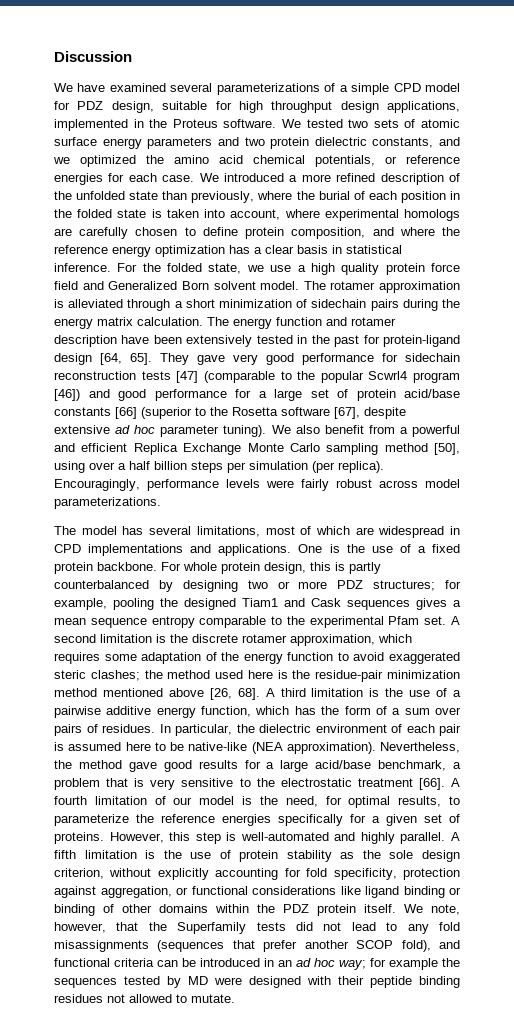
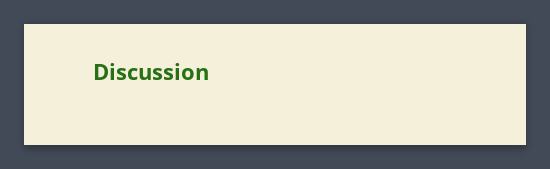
- We have examined several parameterizations of a simple CPD model for PDZ design, suitable for high throughput design applications, implemented in the Proteus software. We tested two sets of atomic surface energy parameters and two protein dielectric constants, and we optimized the amino acid chemical potentials, or reference energies for each case. We introduced a more refined description of the unfolded state than previously, where the burial of each position in the folded state is taken into account, where experimental homologs are carefully chosen to define protein composition, and where the reference energy optimization has a clear basis in statistical inference. For the folded state, we use a high quality protein force field and Generalized Born solvent model. The rotamer approximation is alleviated through a short minimization of sidechain pairs during the energy matrix calculation. The energy function and rotamer description have been extensively tested in the past for protein-ligand design [64, 65]. They gave very good performance for sidechain reconstruction tests [47] (comparable to the popular Scwrl4 program [46]) and good performance for a large set of protein acid/base constants [66] (superior to the Rosetta software [67], despite extensive ad hoc parameter tuning). We also benefit from a powerful and efficient Replica Exchange Monte Carlo sampling method [50], using over a half billion steps per simulation (per replica). Encouragingly, performance levels were fairly robust across model parameterizations.
- The model has several limitations, most of which are widespread in CPD implementations and applications. One is the use of a fixed protein backbone. For whole protein design, this is partly counterbalanced by designing two or more PDZ structures; for example, pooling the designed Tiam1 and Cask sequences gives a mean sequence entropy comparable to the experimental Pfam set. A second limitation is the discrete rotamer approximation, which requires some adaptation of the energy function to avoid exaggerated steric clashes; the method used here is the residue-pair minimization method mentioned above [26, 68]. A third limitation is the use of a pairwise additive energy function, which has the form of a sum over pairs of residues. In particular, the dielectric environment of each pair is assumed here to be native-like (NEA approximation). Nevertheless, the method gave good results for a large acid/base benchmark, a problem that is very sensitive to the electrostatic treatment [66]. A fourth limitation of our model is the need, for optimal results, to parameterize the reference energies specifically for a given set of proteins. However, this step is well-automated and highly parallel. A fifth limitation is the use of protein stability as the sole design criterion, without explicitly accounting for fold specificity, protection against aggregation, or functional considerations like ligand binding or binding of other domains within the PDZ protein itself. We note, however, that the Superfamily tests did not lead to any fold misassignments (sequences that prefer another SCOP fold), and functional criteria can be introduced in an ad hoc way; for example the sequences tested by MD were designed with their peptide binding residues not allowed to mutate.

